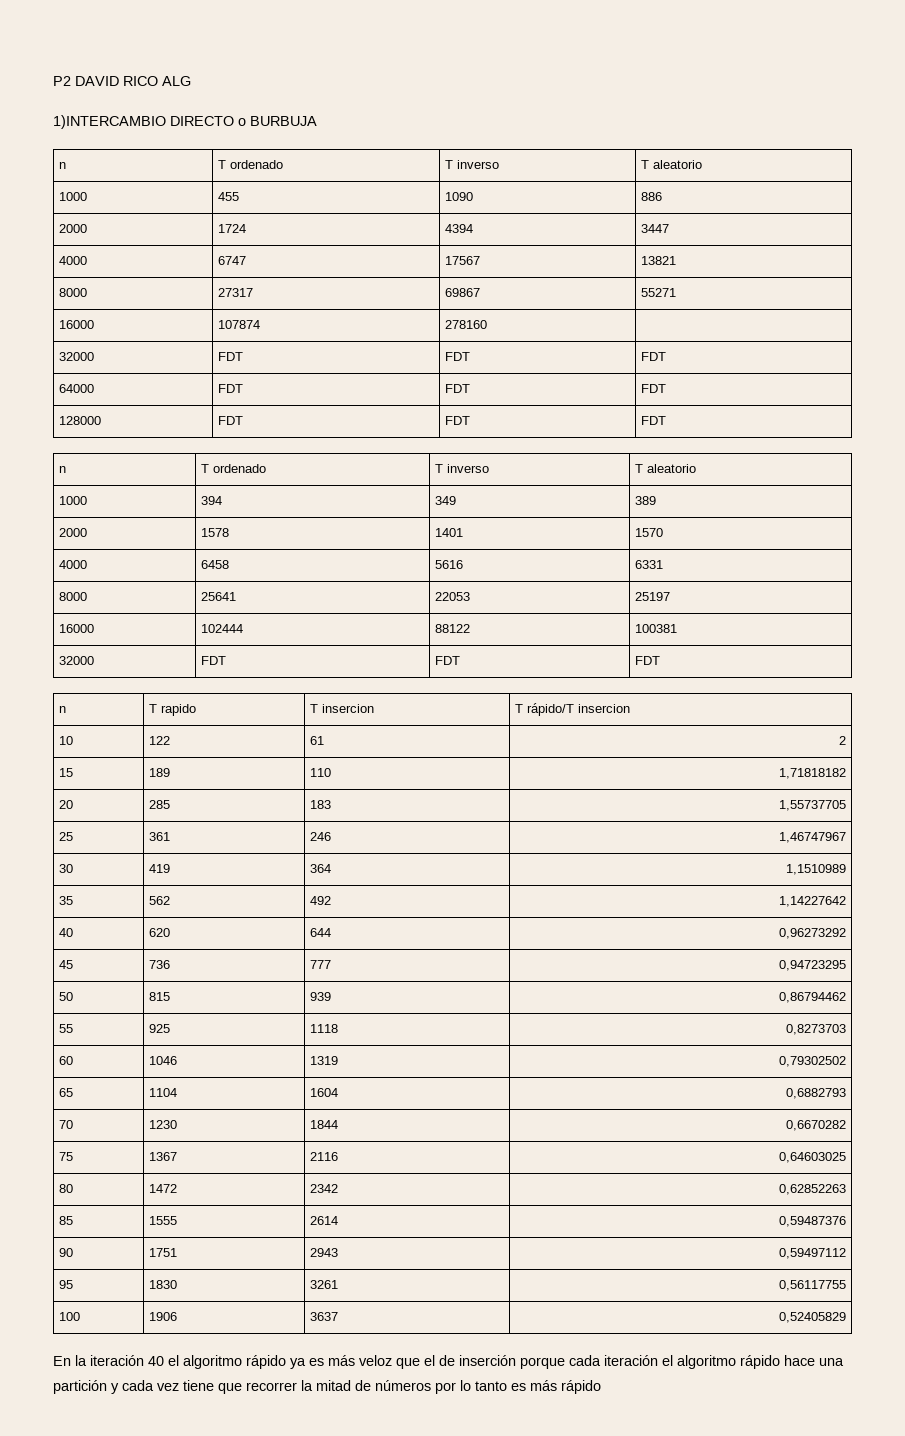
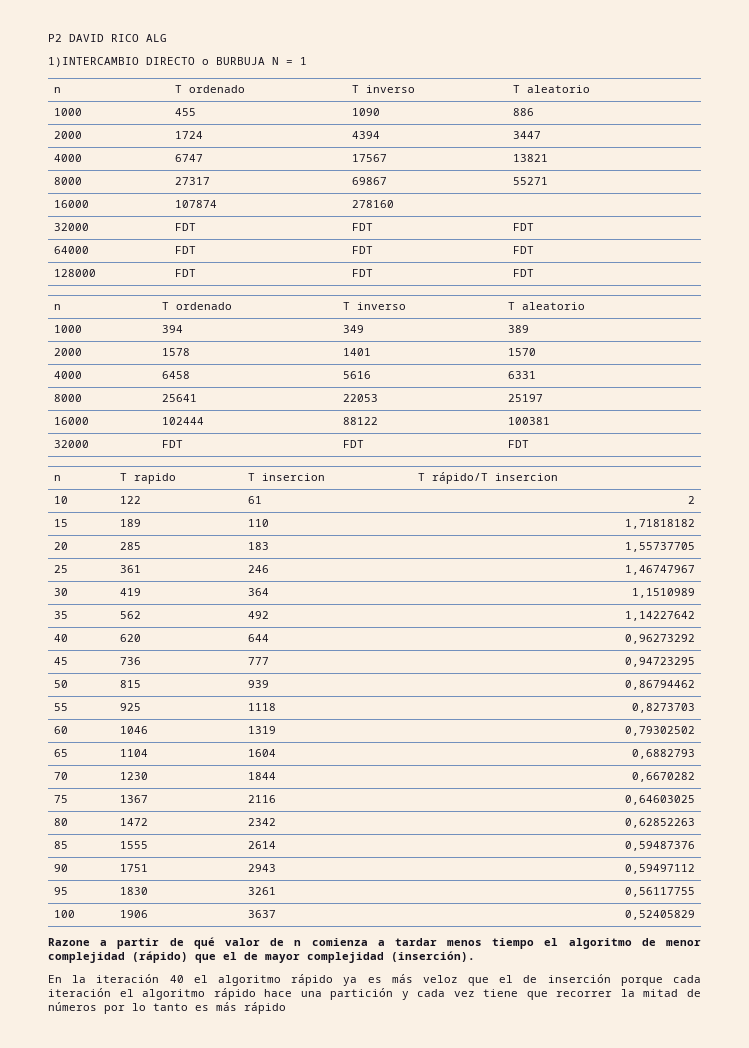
- 1)INTERCAMBIO DIRECTO o BURBUJA
+ 1)INTERCAMBIO DIRECTO o BURBUJA N = 1
+ Razone a partir de qué valor de n comienza a tardar menos tiempo el algoritmo de menor complejidad (rápido) que el de mayor complejidad (inserción).

